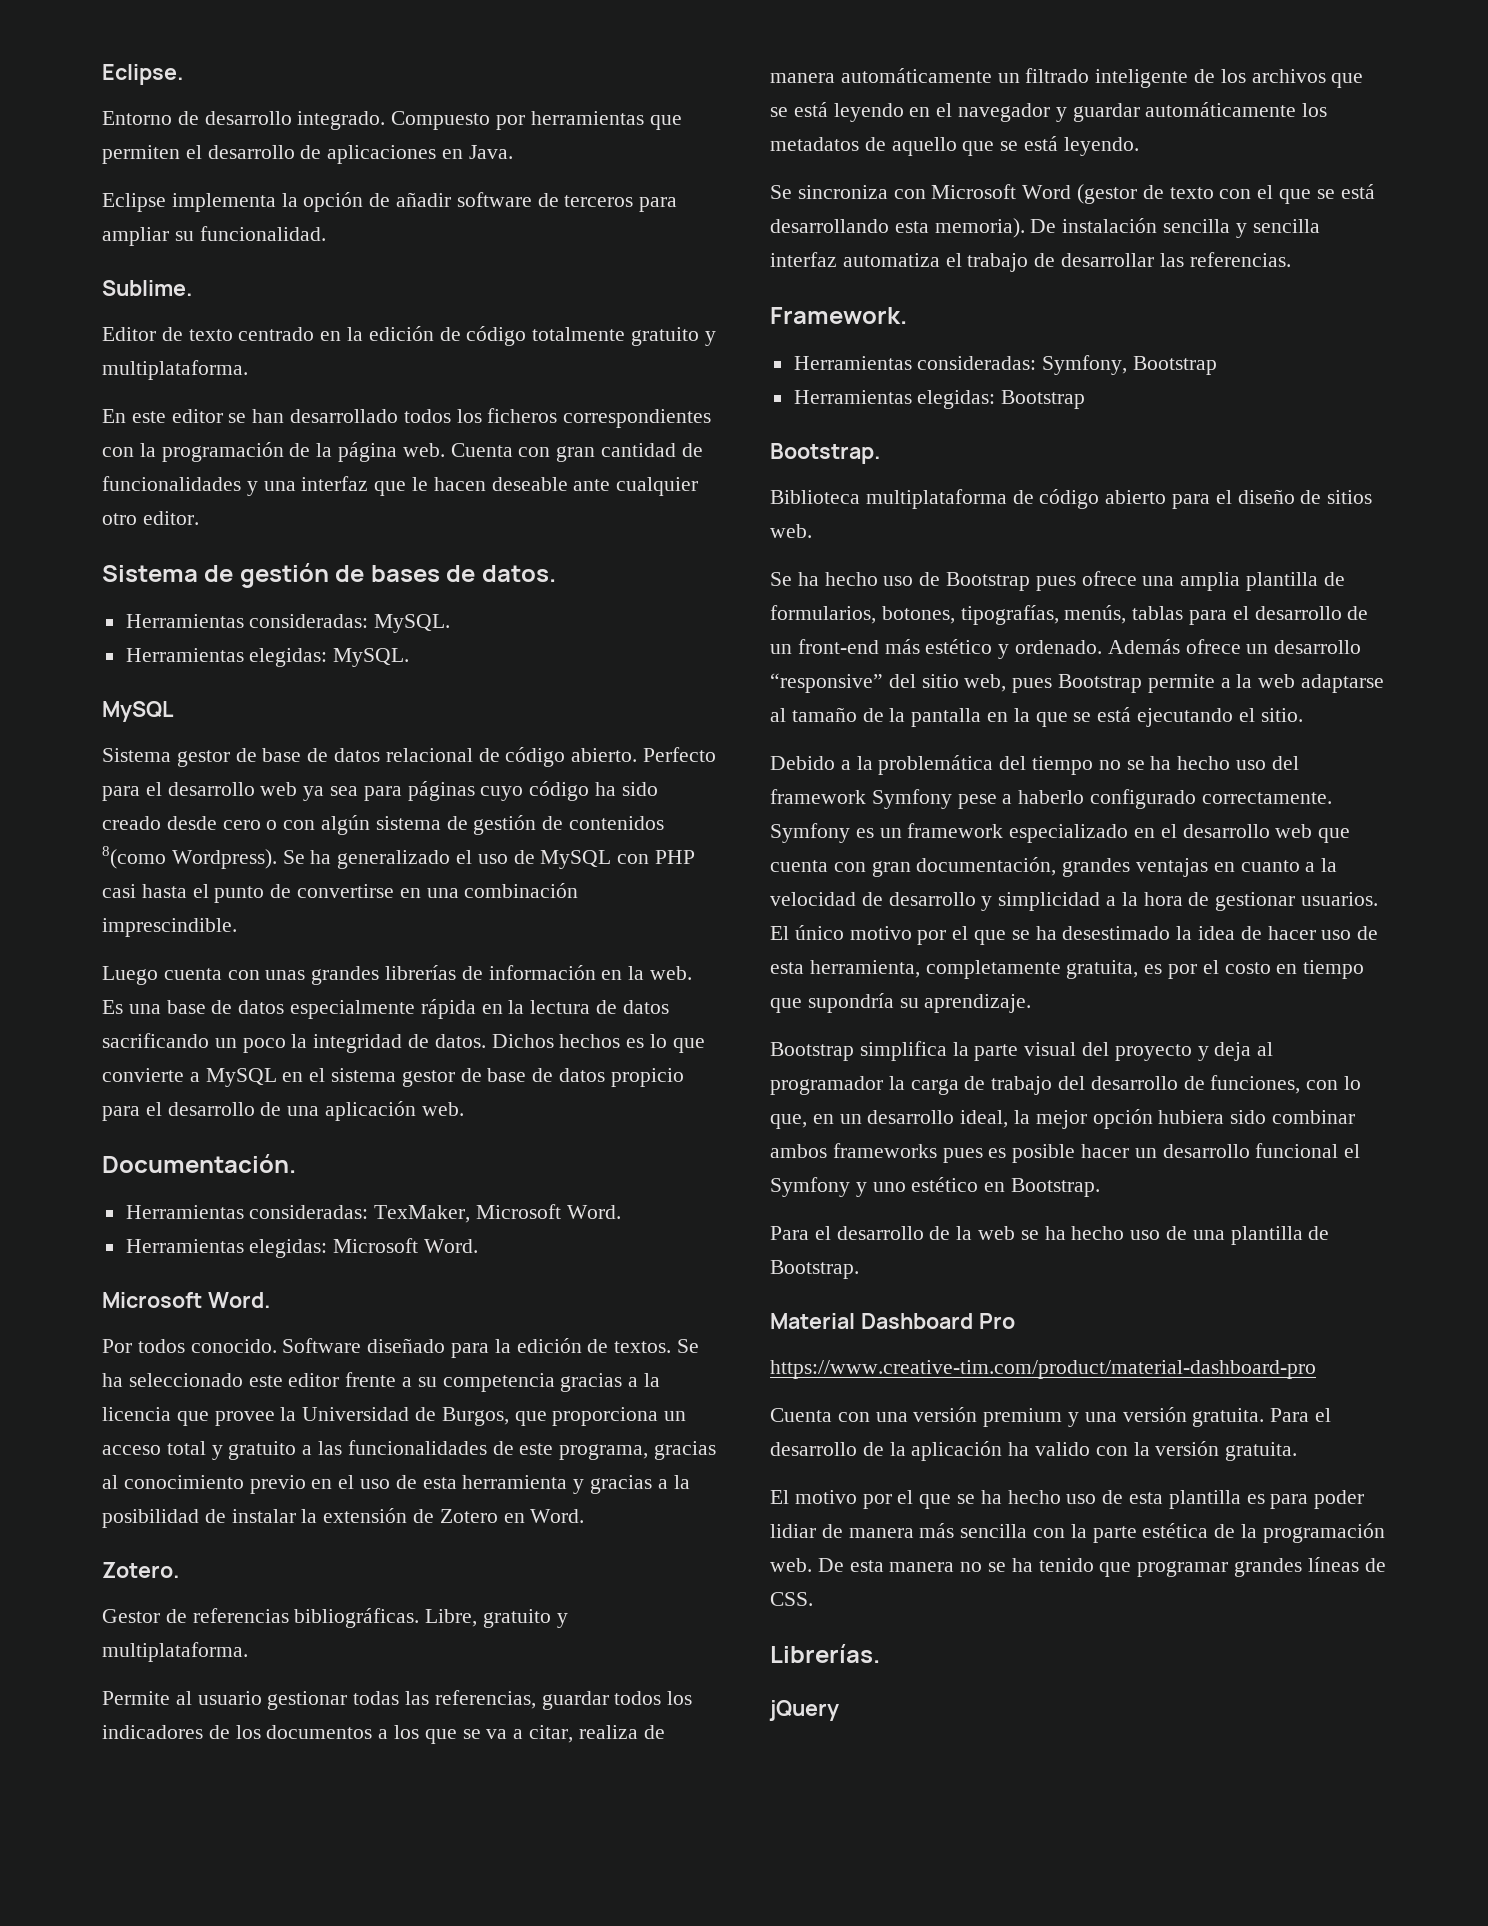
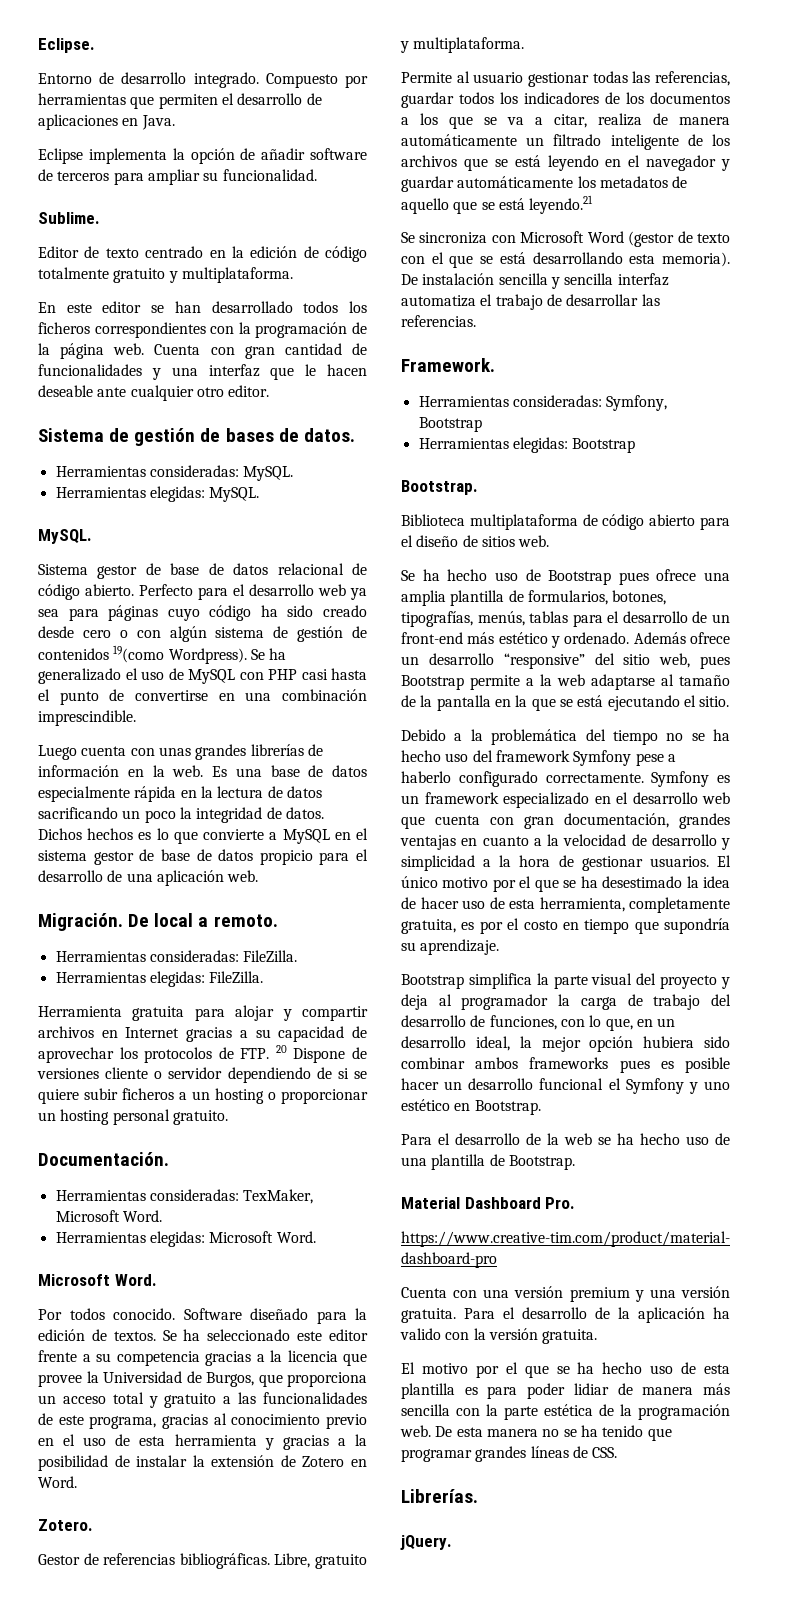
  Herramientas elegidas: MySQL.
- MySQL
+ MySQL.
- Perfecto para el desarrollo web ya sea para páginas cuyo código ha sido creado desde cero o con algún sistema de gestión de contenidos 8(como Wordpress).
+ Perfecto para el desarrollo web ya sea para páginas cuyo código ha sido creado desde cero o con algún sistema de gestión de contenidos 19(como Wordpress).
+ Migración. De local a remoto.
+ Herramientas consideradas: FileZilla.
+ Herramientas elegidas: FileZilla.
+ Herramienta gratuita para alojar y compartir archivos en Internet gracias a su capacidad de aprovechar los protocolos de FTP. 20 Dispone de versiones cliente o servidor dependiendo de si se quiere subir ficheros a un hosting o proporcionar un hosting personal gratuito.
- Permite al usuario gestionar todas las referencias, guardar todos los indicadores de los documentos a los que se va a citar, realiza de manera automáticamente un filtrado inteligente de los archivos que se está leyendo en el navegador y guardar automáticamente los metadatos de aquello que se está leyendo.
+ Permite al usuario gestionar todas las referencias, guardar todos los indicadores de los documentos a los que se va a citar, realiza de manera automáticamente un filtrado inteligente de los archivos que se está leyendo en el navegador y guardar automáticamente los metadatos de aquello que se está leyendo.21
- Material Dashboard Pro
+ Material Dashboard Pro.
- jQuery
+ jQuery.

